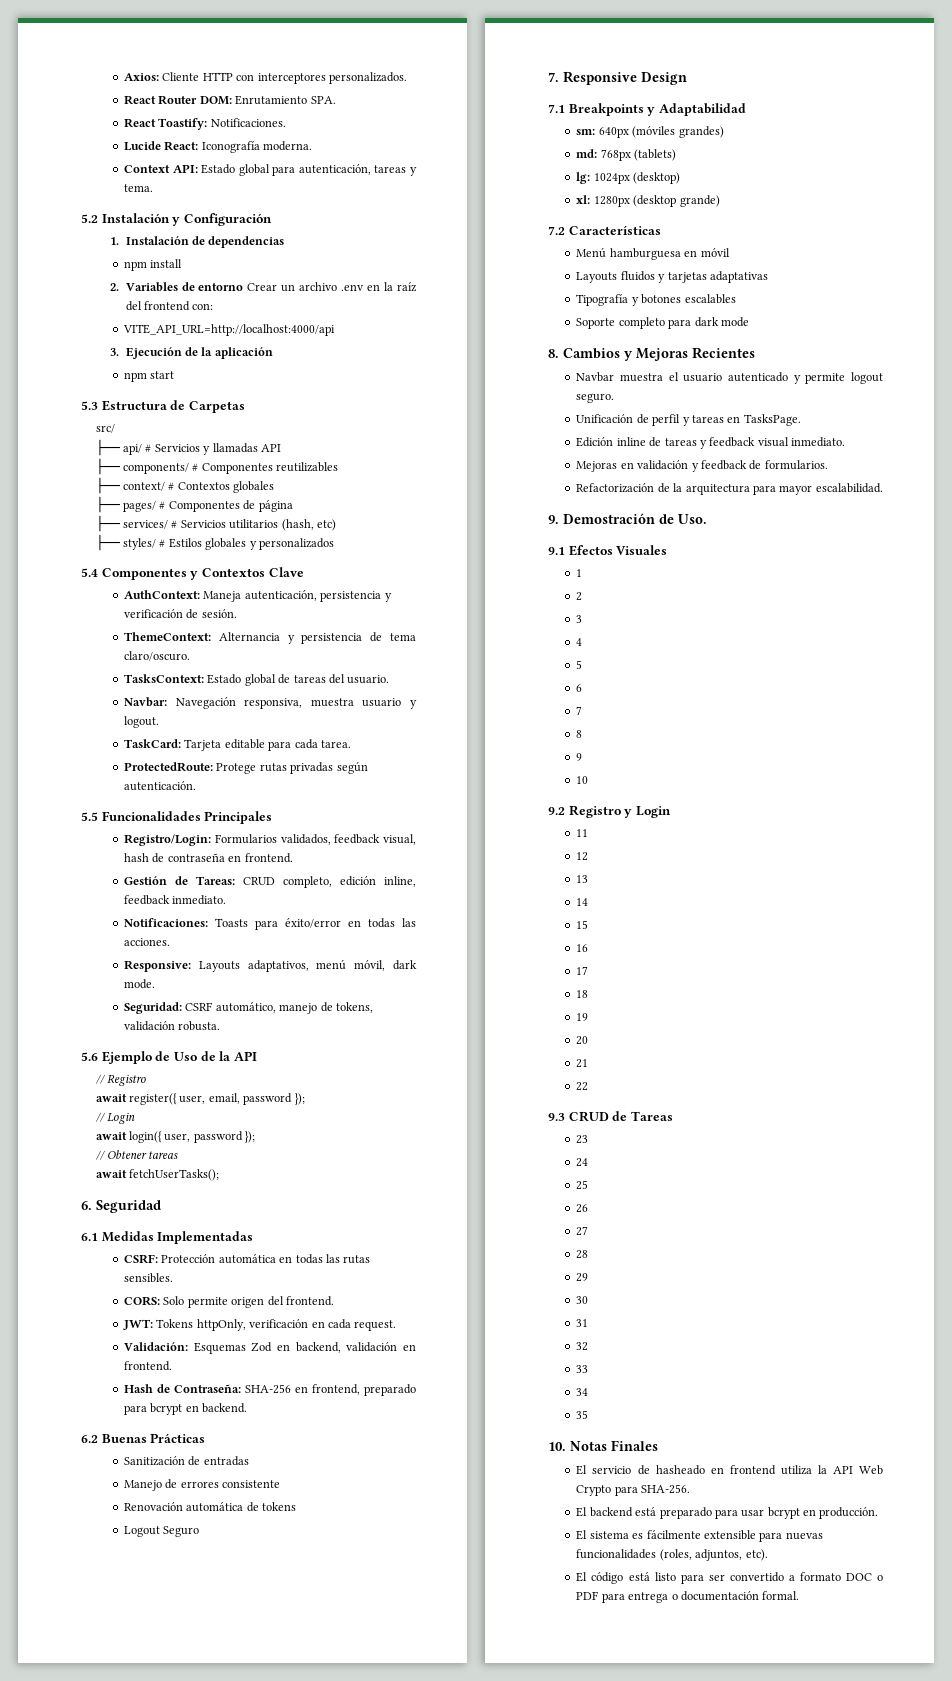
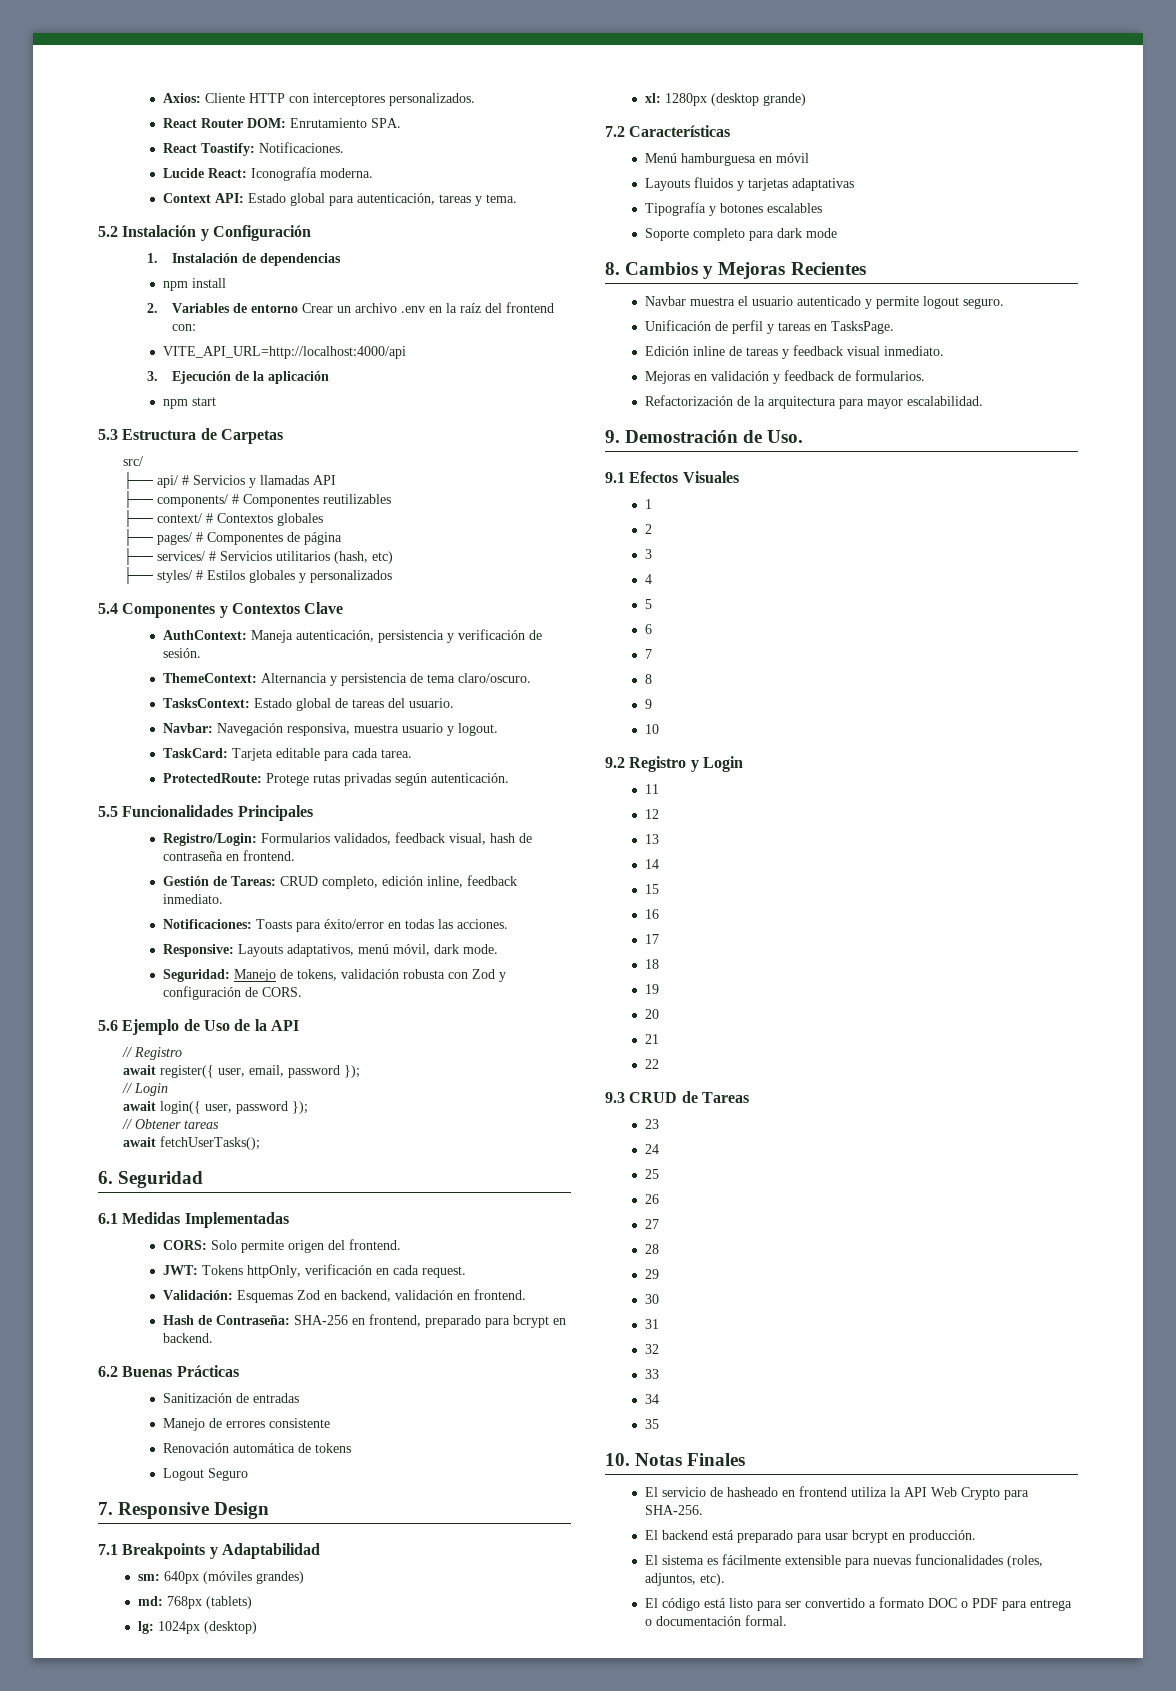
- Seguridad: CSRF automático, manejo de tokens, validación robusta.
+ Seguridad: Manejo de tokens, validación robusta con Zod y configuración de CORS.
- CSRF: Protección automática en todas las rutas sensibles.

